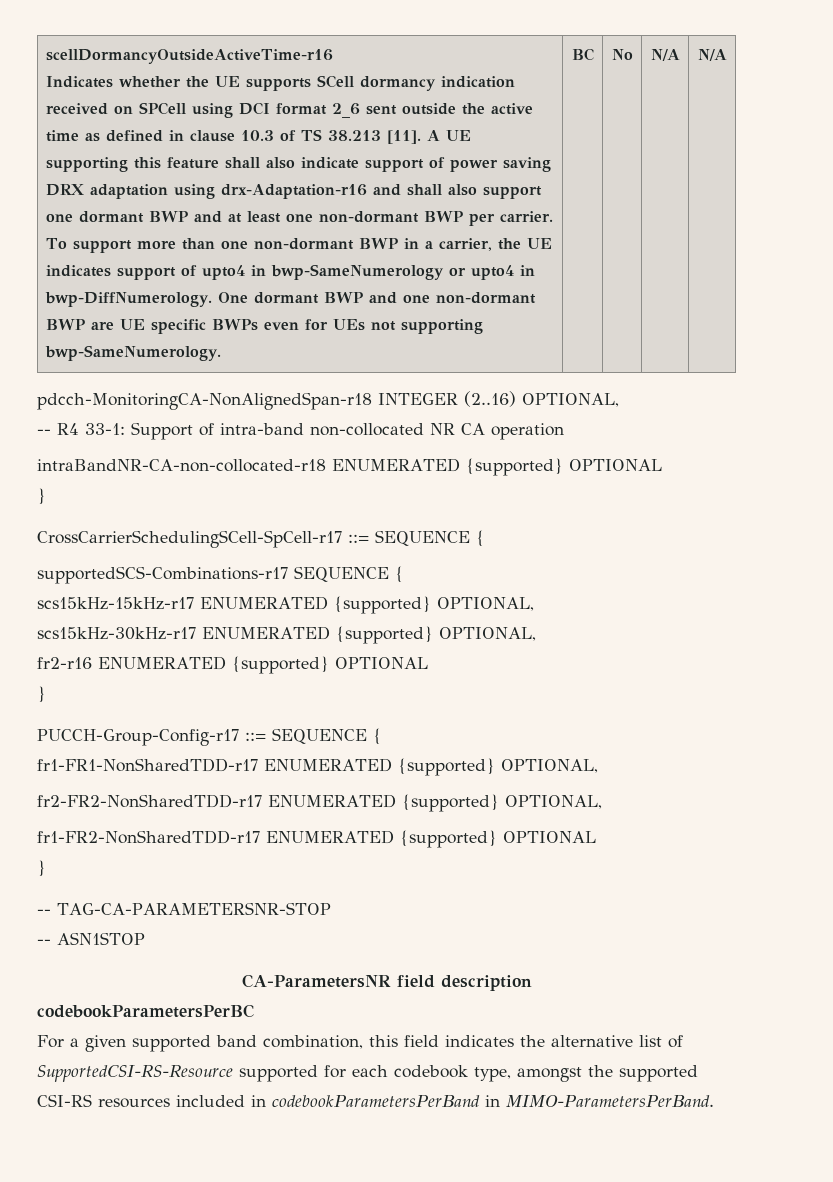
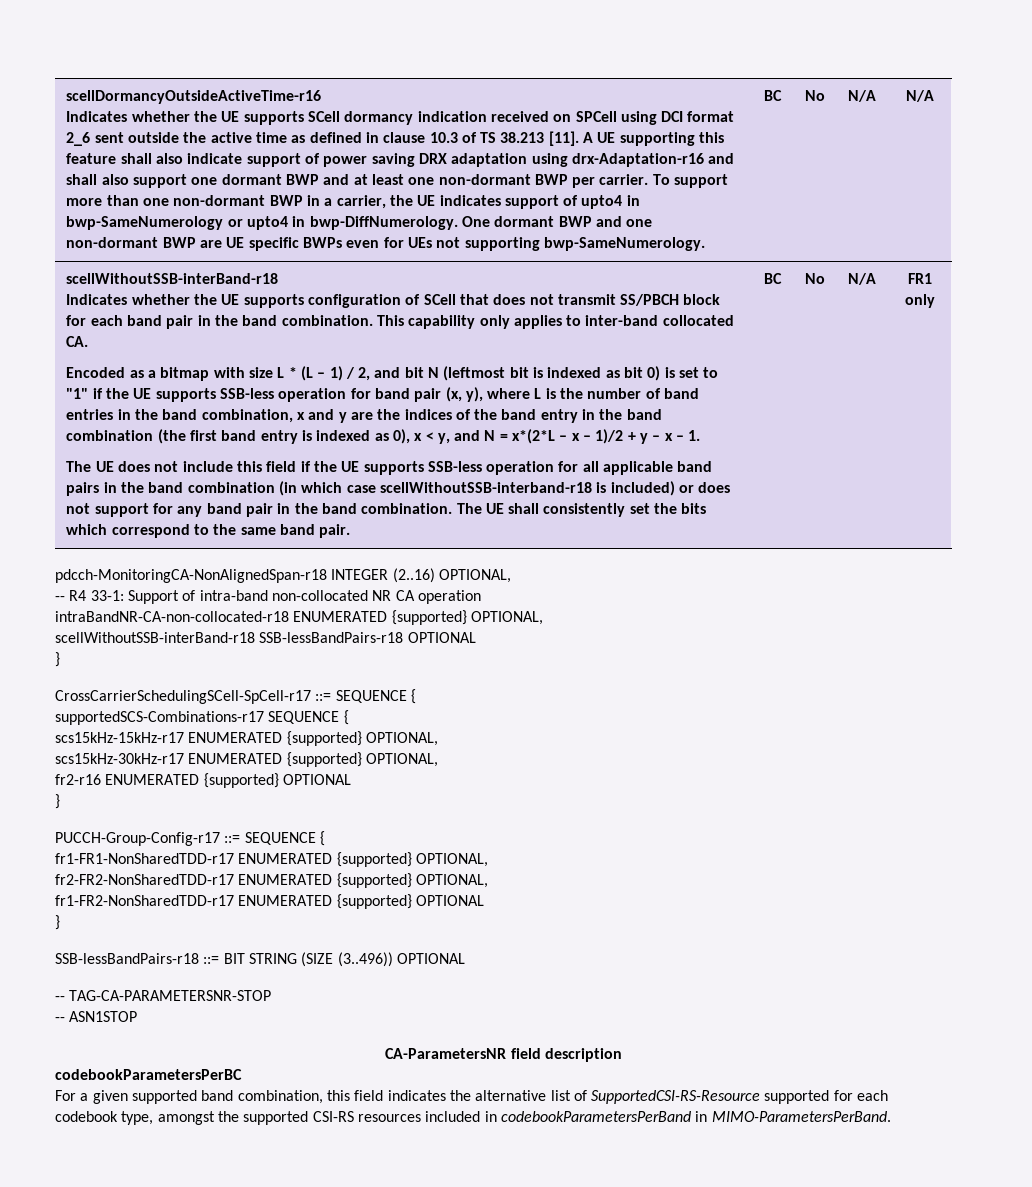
  N/A | N/A
+ scellWithoutSSB-interBand-r18
+ Indicates whether the UE supports configuration of SCell that does not transmit SS/PBCH block for each band pair in the band combination. This capability only applies to inter-band collocated CA.
+ Encoded as a bitmap with size L * (L – 1) / 2, and bit N (leftmost bit is indexed as bit 0) is set to "1" if the UE supports SSB-less operation for band pair (x, y), where L is the number of band entries in the band combination, x and y are the indices of the band entry in the band combination (the first band entry is indexed as 0), x < y, and N = x*(2*L – x – 1)/2 + y – x – 1.
+ The UE does not include this field if the UE supports SSB-less operation for all applicable band pairs in the band combination (in which case scellWithoutSSB-interband-r18 is included) or does not support for any band pair in the band combination. The UE shall consistently set the bits which correspond to the same band pair. | BC | No | N/A | FR1 only
- intraBandNR-CA-non-collocated-r18 ENUMERATED {supported} OPTIONAL
+ intraBandNR-CA-non-collocated-r18 ENUMERATED {supported} OPTIONAL,
+ scellWithoutSSB-interBand-r18 SSB-lessBandPairs-r18 OPTIONAL
+ SSB-lessBandPairs-r18 ::= BIT STRING (SIZE (3..496)) OPTIONAL

